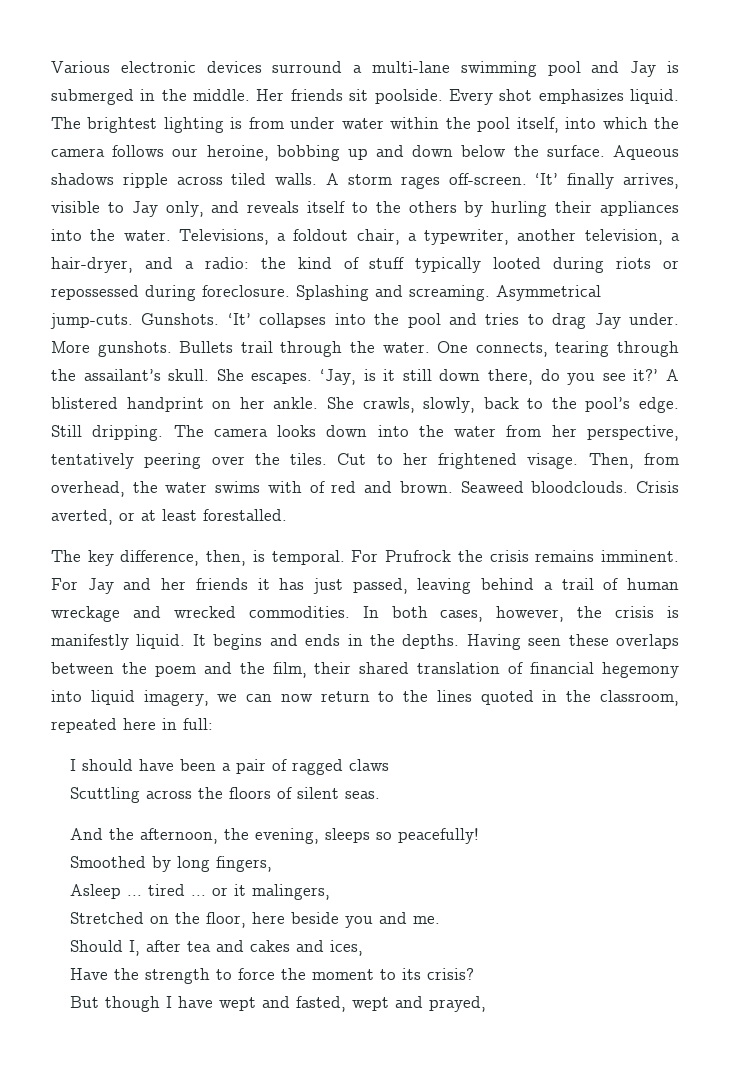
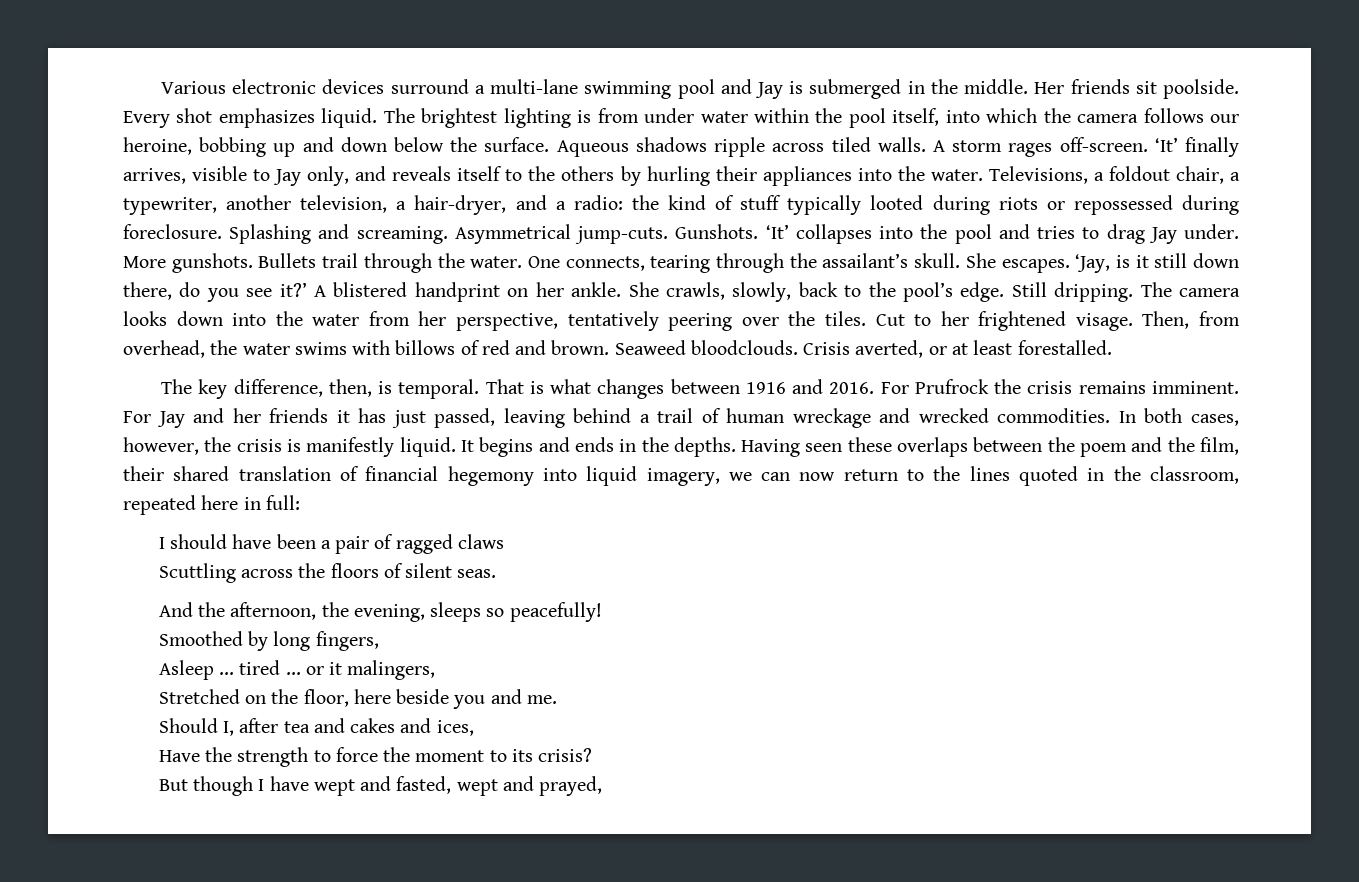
- Then, from overhead, the water swims with of red and brown.
+ Then, from overhead, the water swims with billows of red and brown.
+ That is what changes between 1916 and 2016.

